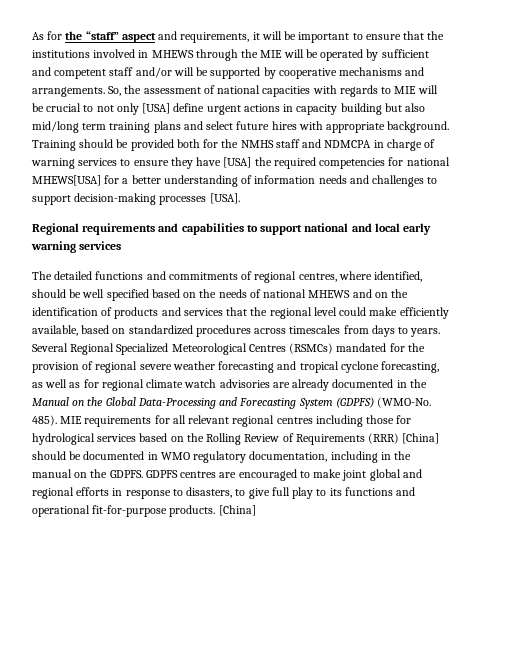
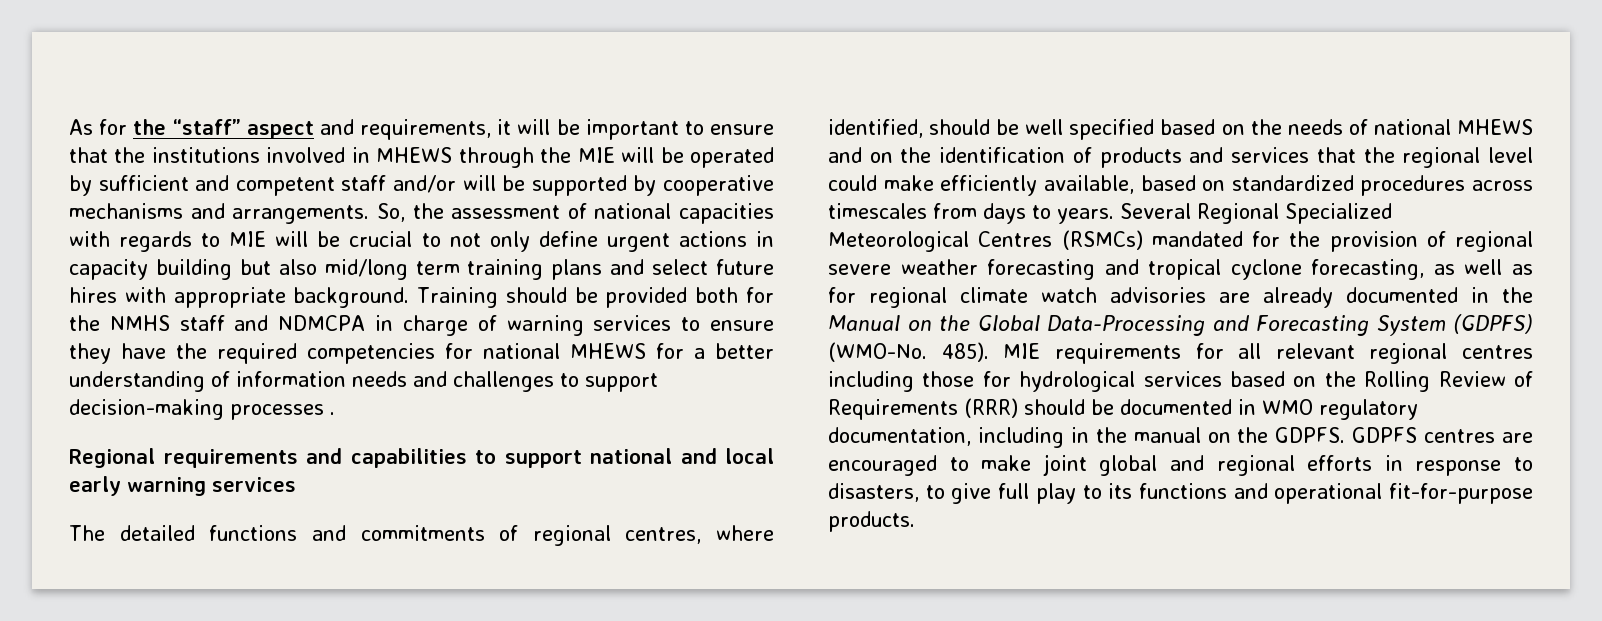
- So, the assessment of national capacities with regards to MIE will be crucial to not only [USA] define urgent actions in capacity building but also mid/long term training plans and select future hires with appropriate background.
+ So, the assessment of national capacities with regards to MIE will be crucial to not only define urgent actions in capacity building but also mid/long term training plans and select future hires with appropriate background.
- Training should be provided both for the NMHS staff and NDMCPA in charge of warning services to ensure they have [USA] the required competencies for national MHEWS[USA] for a better understanding of information needs and challenges to support decision-making processes [USA].
+ Training should be provided both for the NMHS staff and NDMCPA in charge of warning services to ensure they have the required competencies for national MHEWS for a better understanding of information needs and challenges to support decision-making processes .
- MIE requirements for all relevant regional centres including those for hydrological services based on the Rolling Review of Requirements (RRR) [China] should be documented in WMO regulatory documentation, including in the manual on the GDPFS.
+ MIE requirements for all relevant regional centres including those for hydrological services based on the Rolling Review of Requirements (RRR) should be documented in WMO regulatory documentation, including in the manual on the GDPFS.
- GDPFS centres are encouraged to make joint global and regional efforts in response to disasters, to give full play to its functions and operational fit-for-purpose products. [China]
+ GDPFS centres are encouraged to make joint global and regional efforts in response to disasters, to give full play to its functions and operational fit-for-purpose products.

